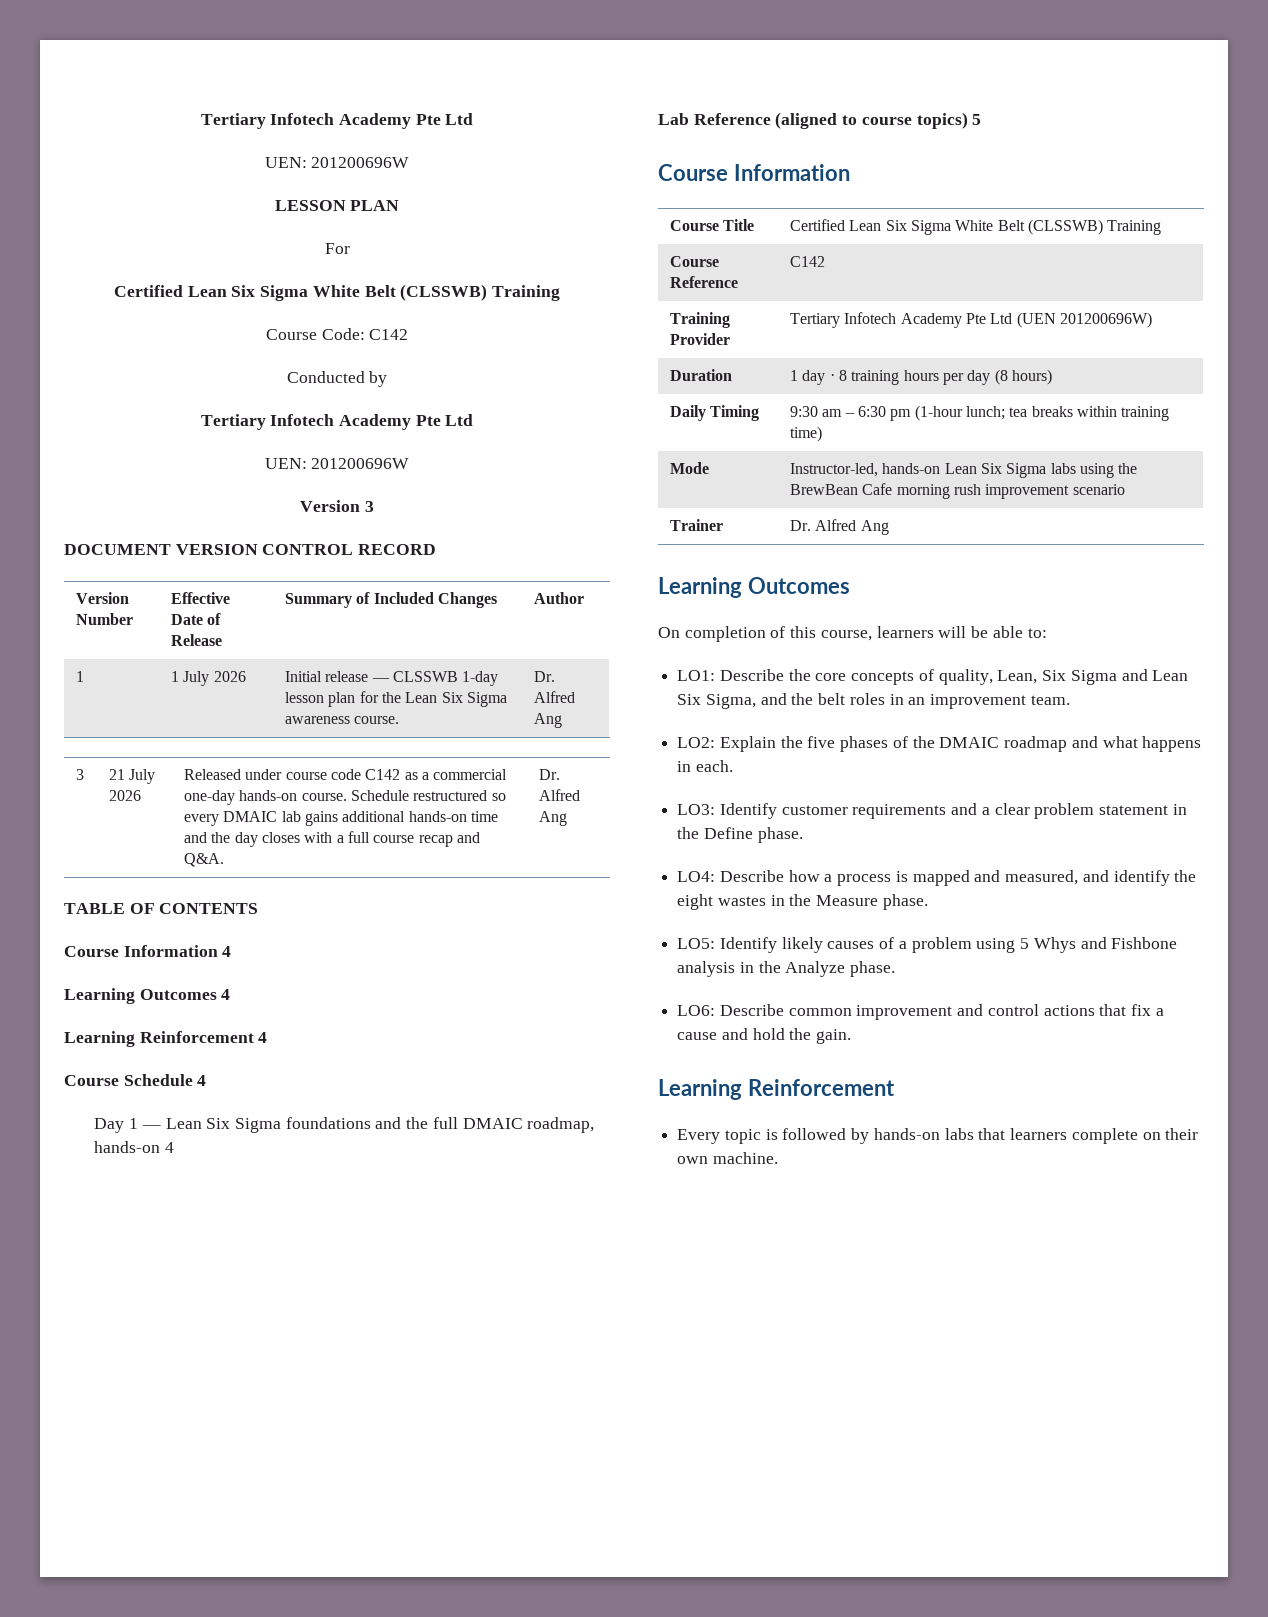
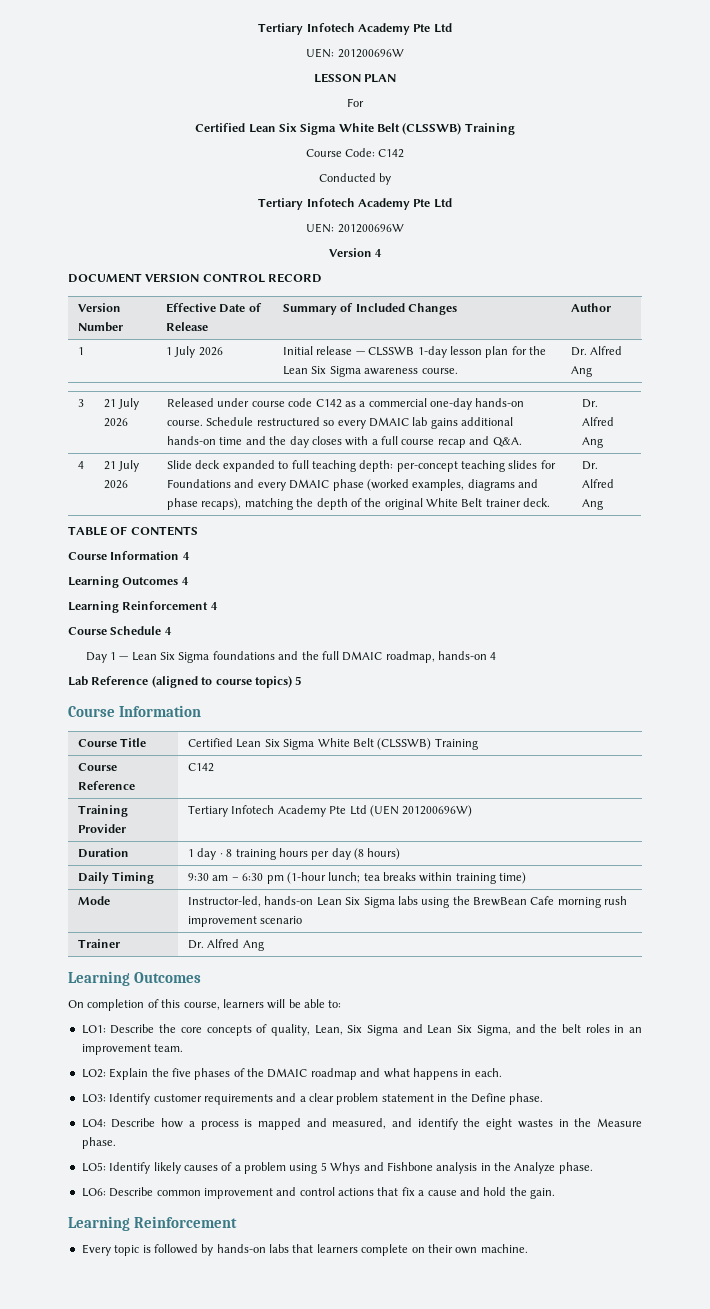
- Version 3
+ Version 4
+ 4 | 21 July 2026 | Slide deck expanded to full teaching depth: per-concept teaching slides for Foundations and every DMAIC phase (worked examples, diagrams and phase recaps), matching the depth of the original White Belt trainer deck. | Dr. Alfred Ang

